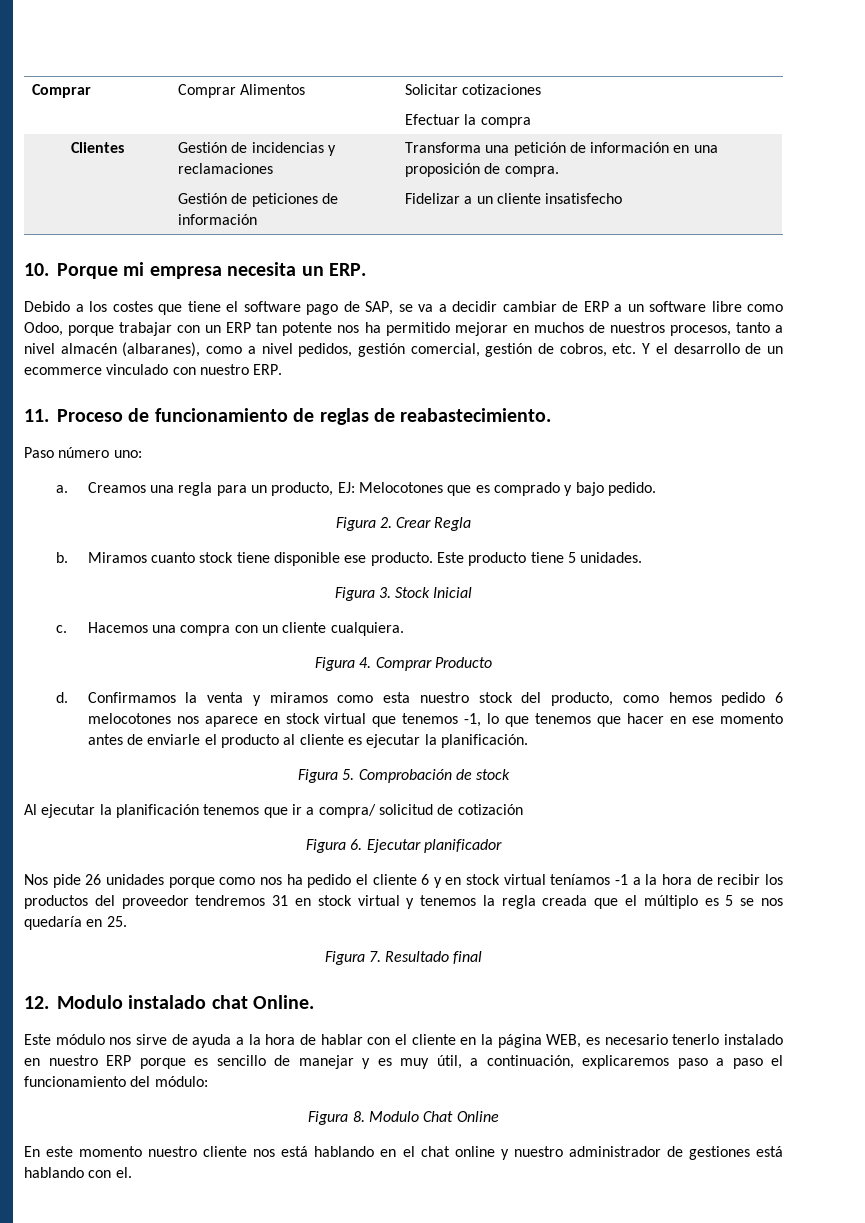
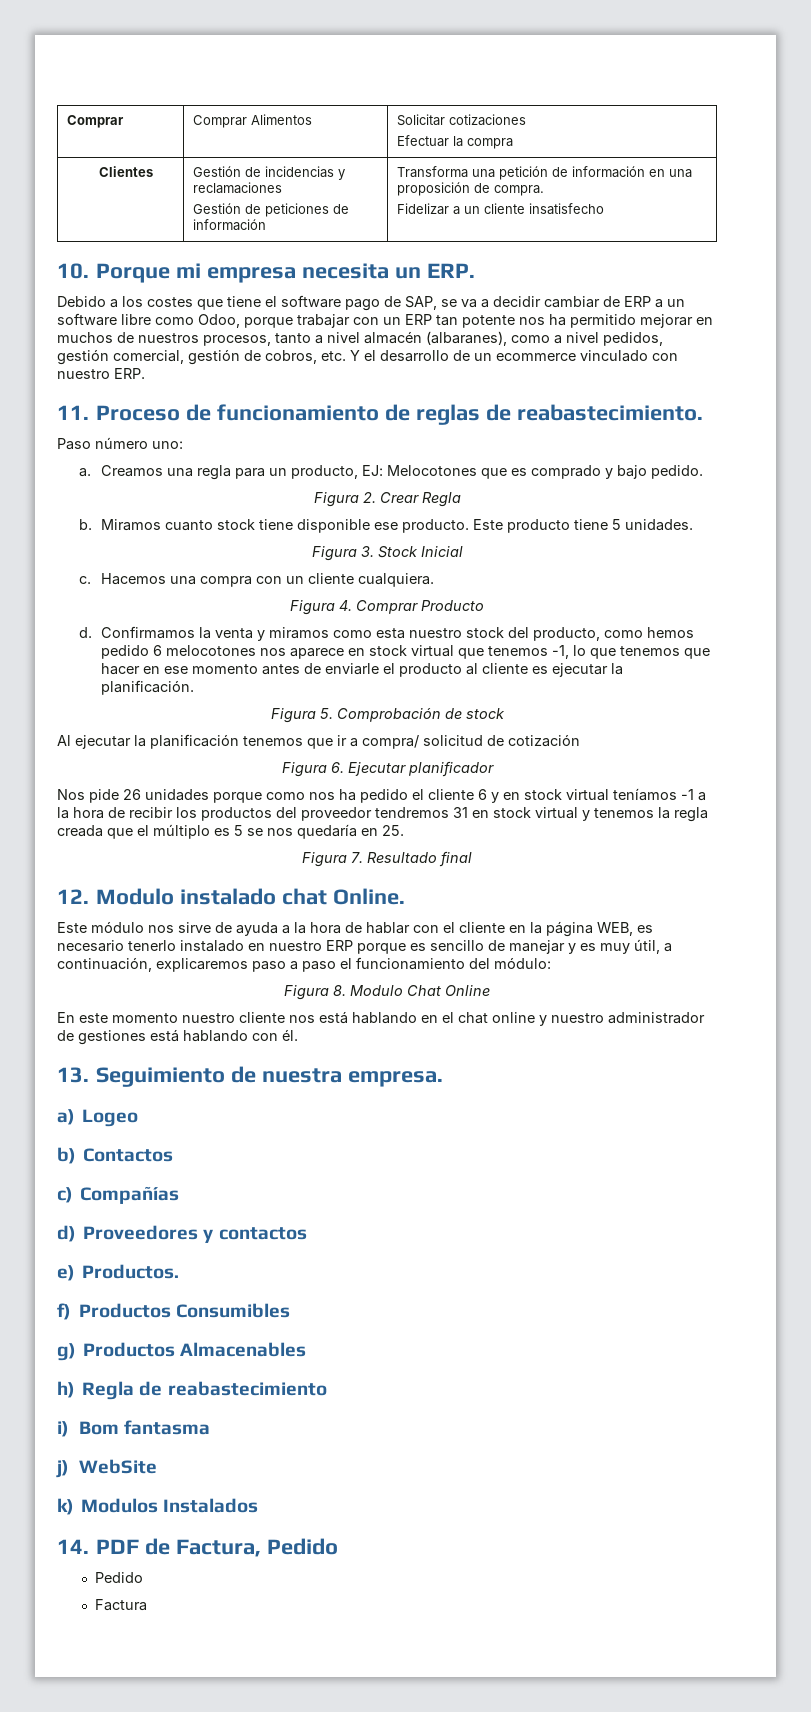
- En este momento nuestro cliente nos está hablando en el chat online y nuestro administrador de gestiones está hablando con el.
+ En este momento nuestro cliente nos está hablando en el chat online y nuestro administrador de gestiones está hablando con él.
+ 13. Seguimiento de nuestra empresa.
+ a) Logeo
+ b) Contactos
+ c) Compañías
+ d) Proveedores y contactos
+ e) Productos.
+ f) Productos Consumibles
+ g) Productos Almacenables
+ h) Regla de reabastecimiento
+ i) Bom fantasma
+ j) WebSite
+ k) Modulos Instalados
+ 14. PDF de Factura, Pedido
+ Pedido
+ Factura

